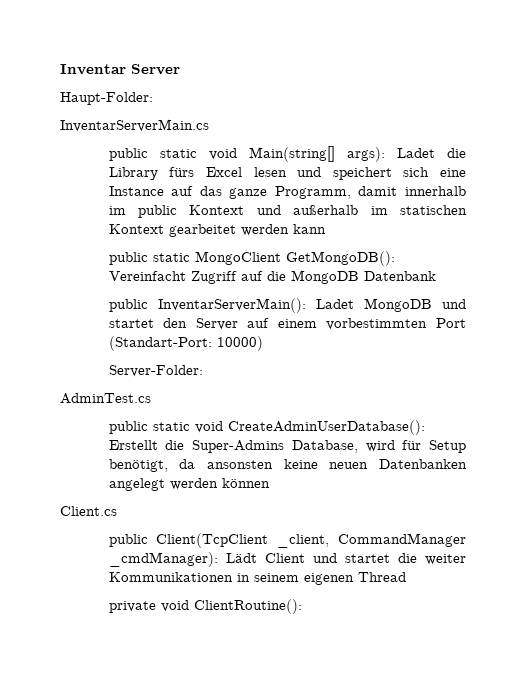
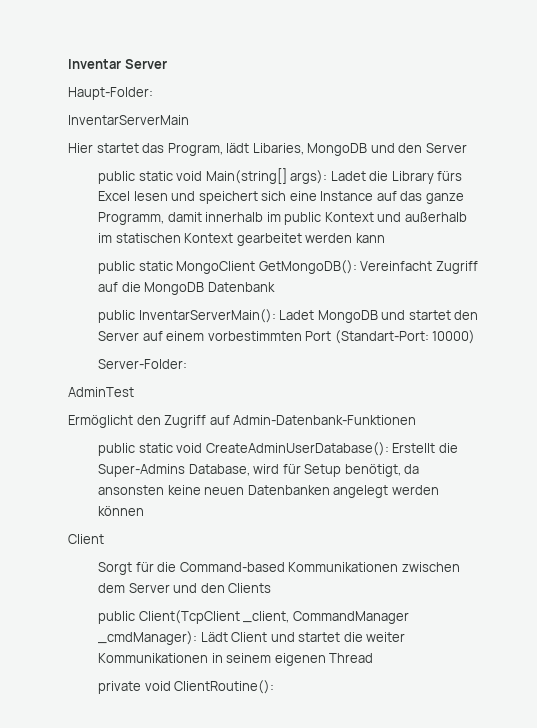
- InventarServerMain.cs
+ InventarServerMain
+ Hier startet das Program, lädt Libaries, MongoDB und den Server
- AdminTest.cs
+ AdminTest
+ Ermöglicht den Zugriff auf Admin-Datenbank-Funktionen
  public static void CreateAdminUserDatabase(): Erstellt die Super-Admins Database, wird für Setup benötigt, da ansonsten keine neuen Datenbanken angelegt werden können
- Client.cs
+ Client
+ Sorgt für die Command-based Kommunikationen zwischen dem Server und den Clients

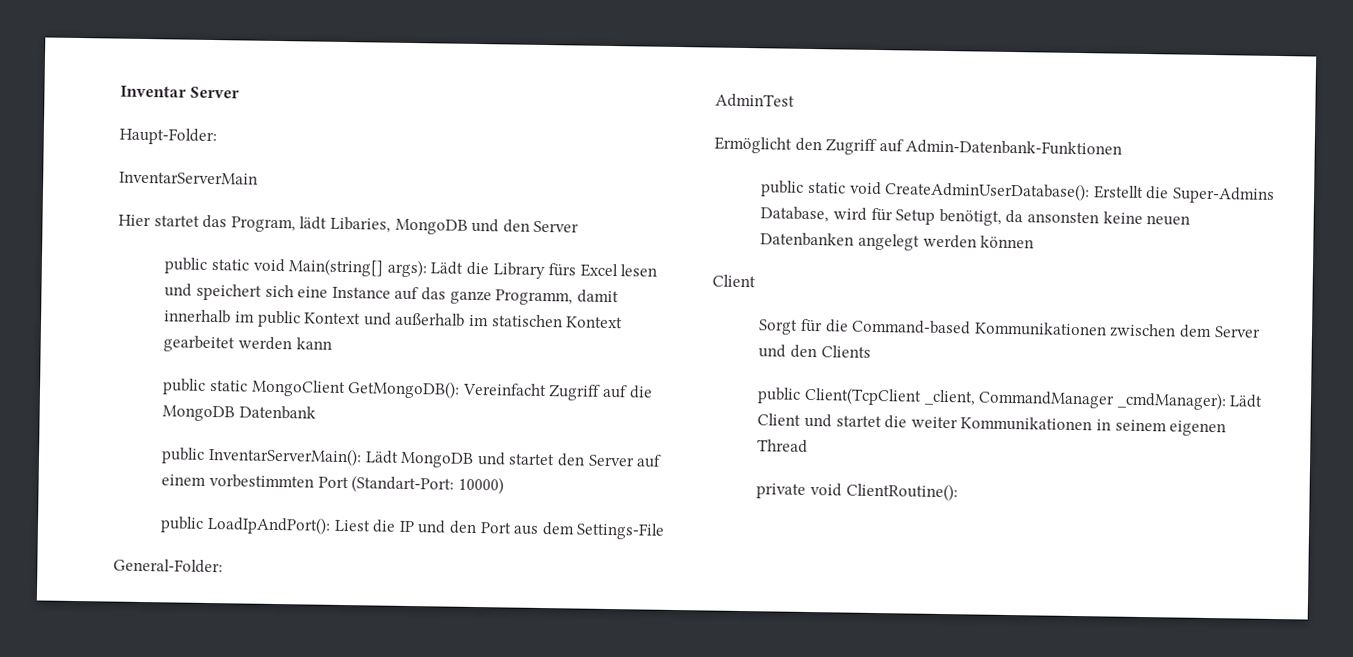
- public static void Main(string[] args): Ladet die Library fürs Excel lesen und speichert sich eine Instance auf das ganze Programm, damit innerhalb im public Kontext und außerhalb im statischen Kontext gearbeitet werden kann
+ public static void Main(string[] args): Lädt die Library fürs Excel lesen und speichert sich eine Instance auf das ganze Programm, damit innerhalb im public Kontext und außerhalb im statischen Kontext gearbeitet werden kann
- public InventarServerMain(): Ladet MongoDB und startet den Server auf einem vorbestimmten Port (Standart-Port: 10000)
+ public InventarServerMain(): Lädt MongoDB und startet den Server auf einem vorbestimmten Port (Standart-Port: 10000)
- Server-Folder:
+ public LoadIpAndPort(): Liest die IP und den Port aus dem Settings-File
+ General-Folder:

